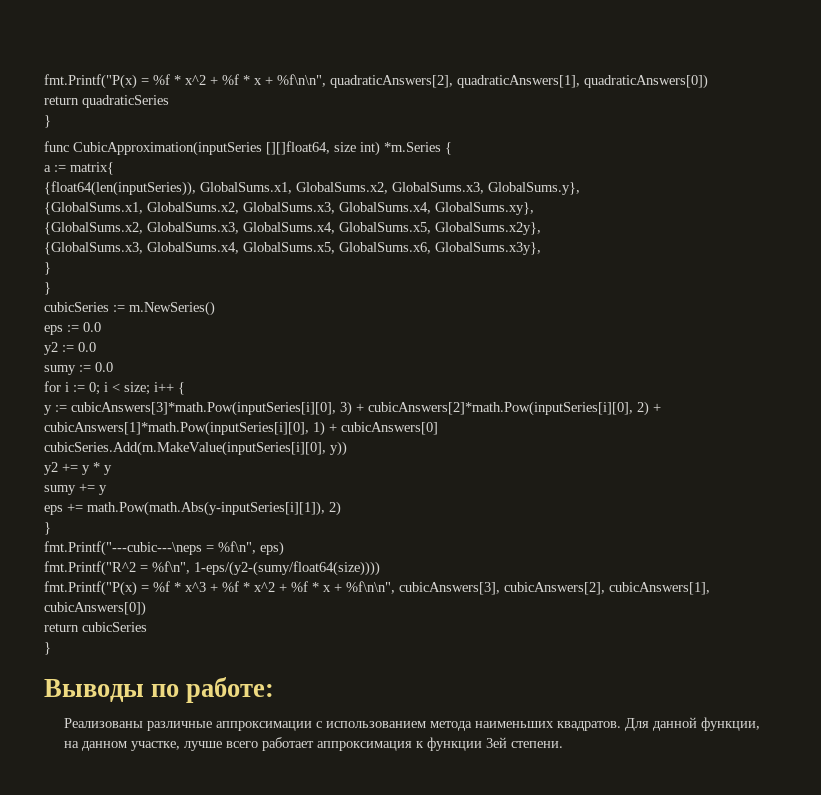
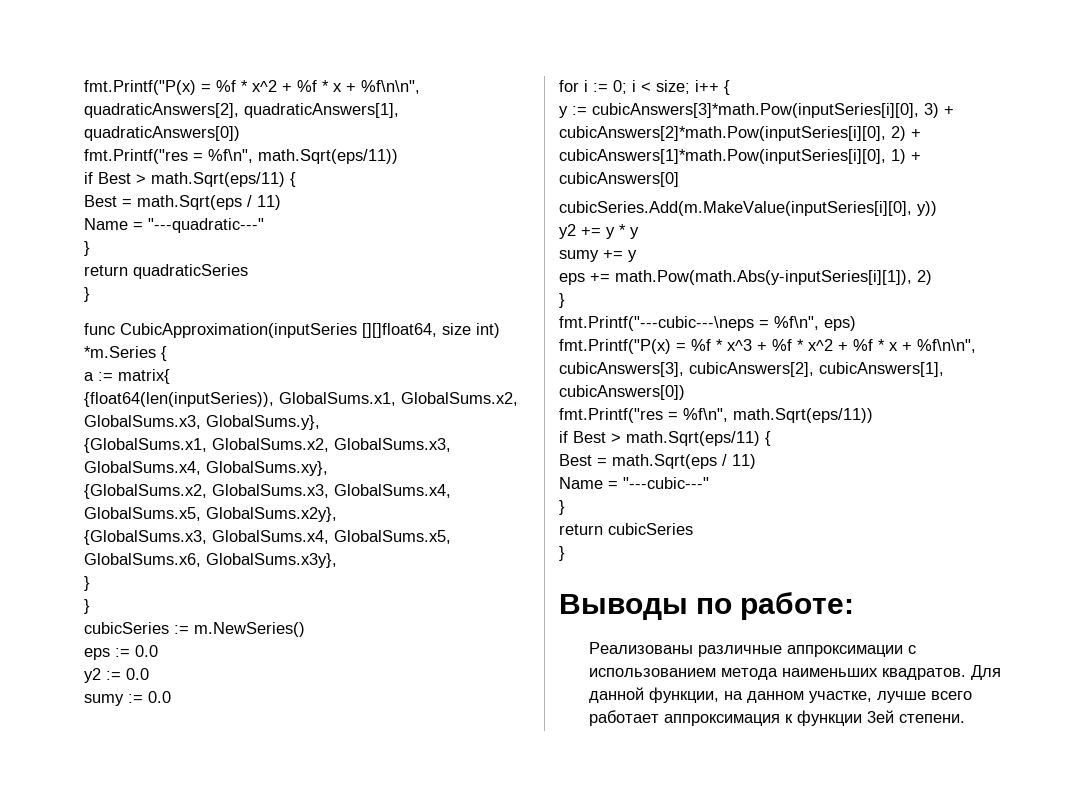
  fmt.Printf("P(x) = %f * x^2 + %f * x + %f\n\n", quadraticAnswers[2], quadraticAnswers[1], quadraticAnswers[0])
+ fmt.Printf("res = %f\n", math.Sqrt(eps/11))
+ if Best > math.Sqrt(eps/11) {
+ Best = math.Sqrt(eps / 11)
+ Name = "---quadratic---"
+ }
- fmt.Printf("R^2 = %f\n", 1-eps/(y2-(sumy/float64(size))))
  fmt.Printf("P(x) = %f * x^3 + %f * x^2 + %f * x + %f\n\n", cubicAnswers[3], cubicAnswers[2], cubicAnswers[1], cubicAnswers[0])
+ fmt.Printf("res = %f\n", math.Sqrt(eps/11))
+ if Best > math.Sqrt(eps/11) {
+ Best = math.Sqrt(eps / 11)
+ Name = "---cubic---"
+ }

